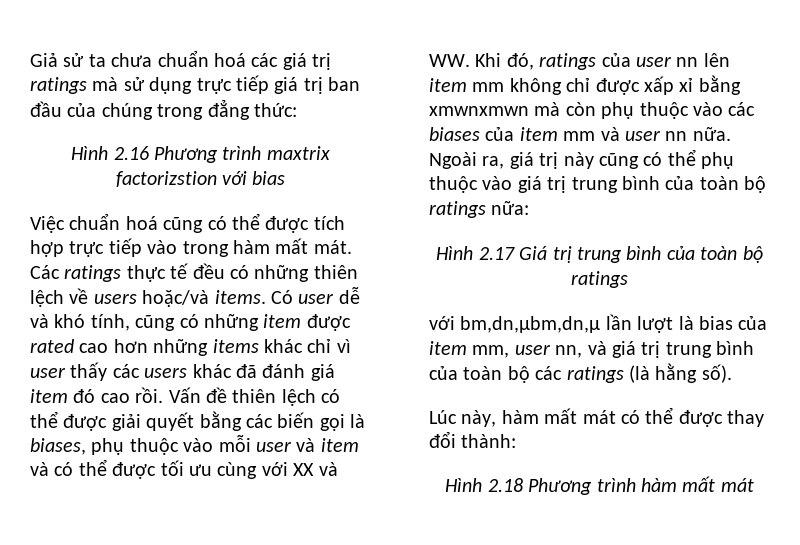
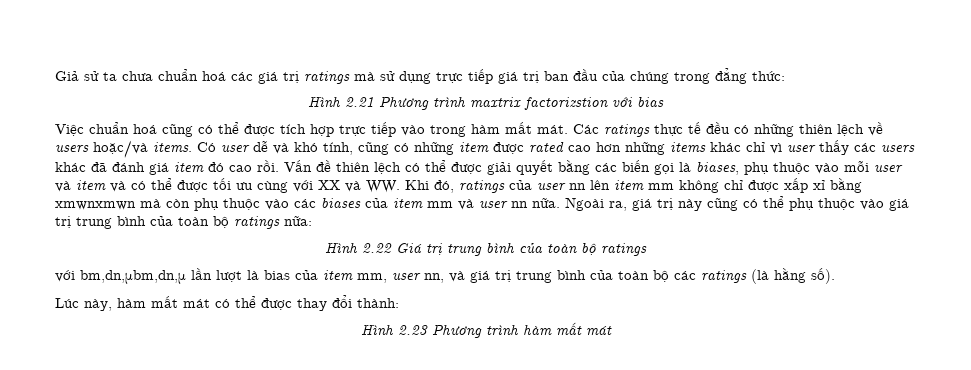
- Hình 2.16 Phương trình maxtrix factorizstion với bias
+ Hình 2.21 Phương trình maxtrix factorizstion với bias
- Hình 2.17 Giá trị trung bình của toàn bộ ratings
+ Hình 2.22 Giá trị trung bình của toàn bộ ratings
- Hình 2.18 Phương trình hàm mất mát
+ Hình 2.23 Phương trình hàm mất mát

